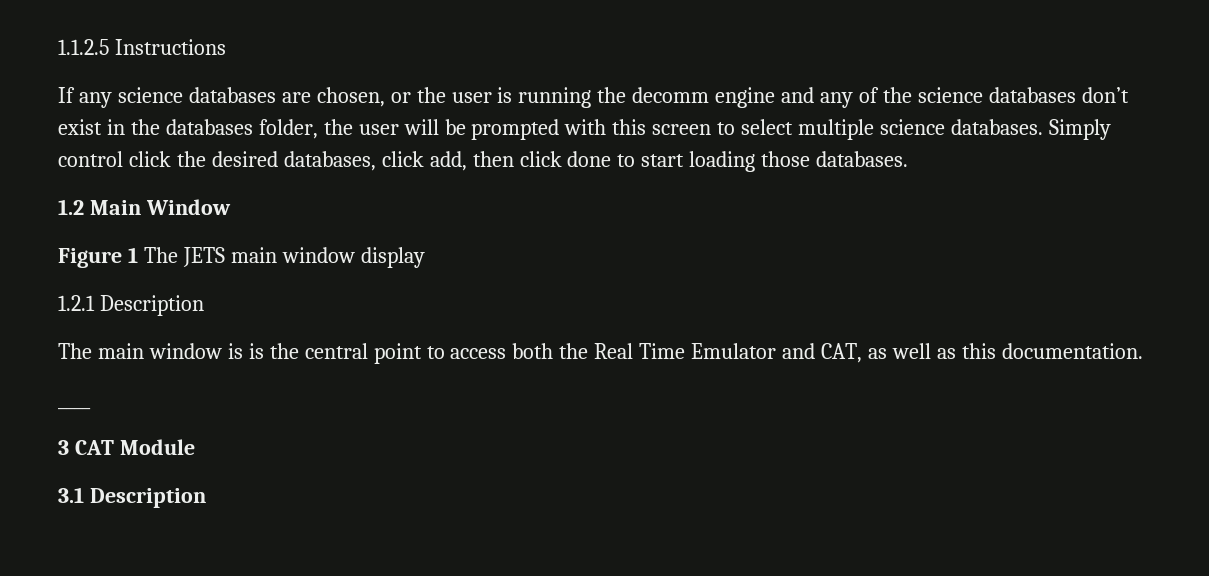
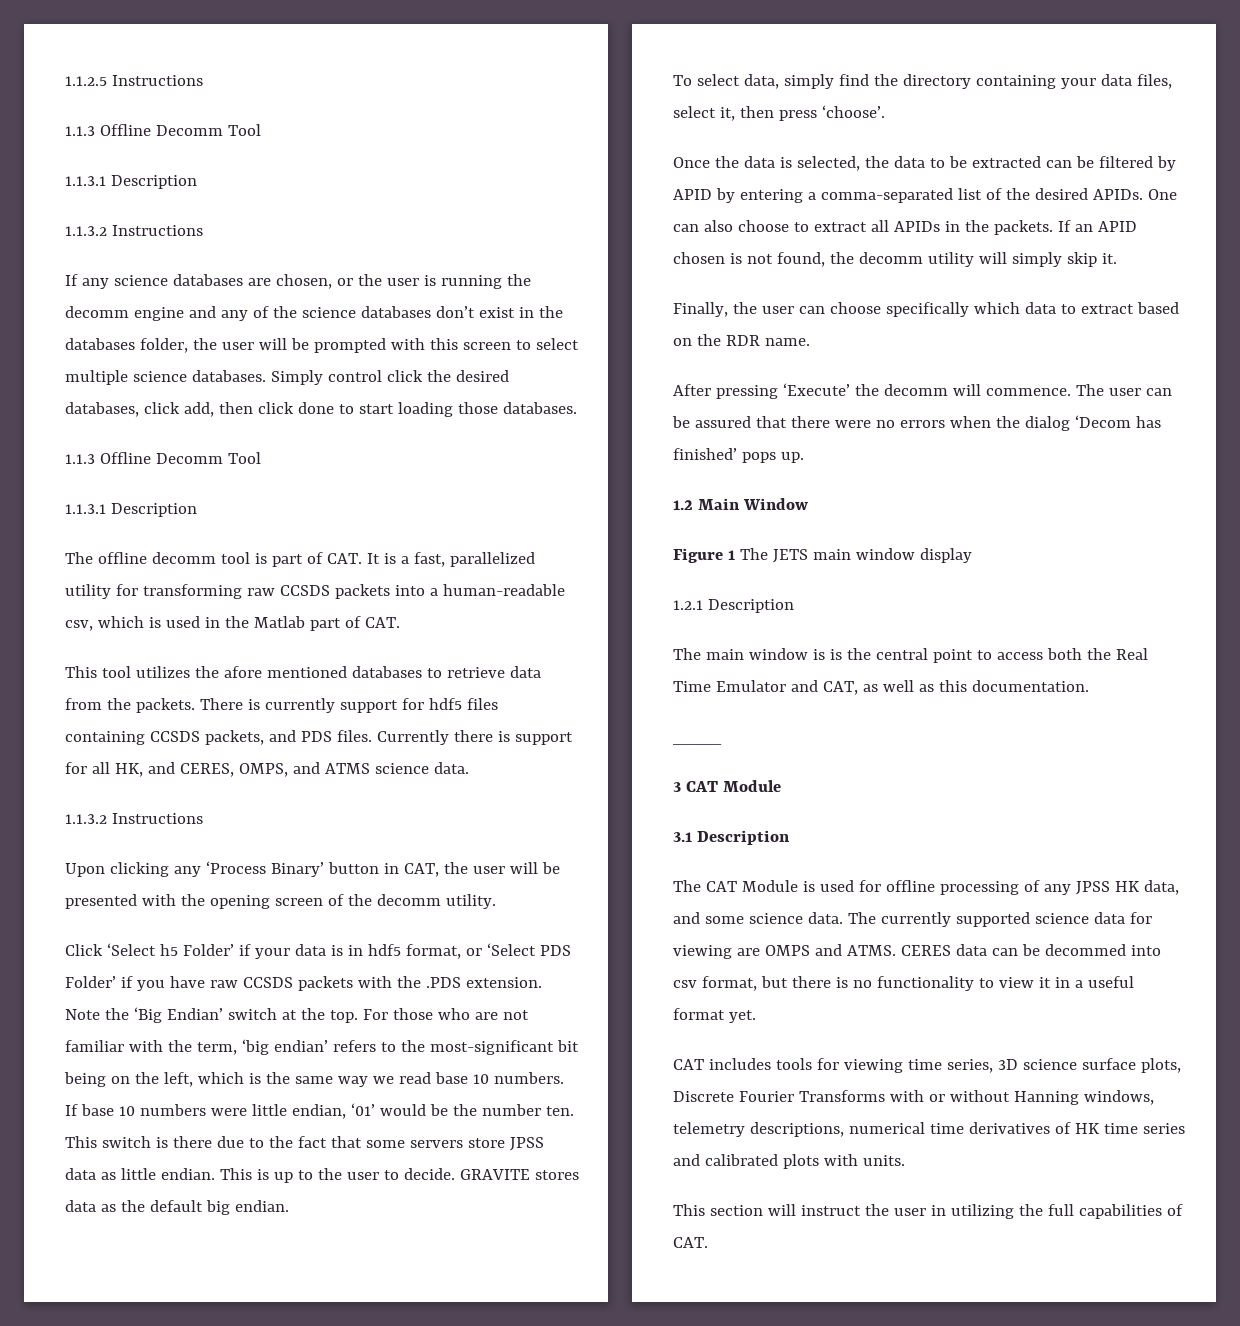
  1.1.2.5 Instructions
+ 1.1.3 Offline Decomm Tool
+ 1.1.3.1 Description
+ 1.1.3.2 Instructions
  Simply control click the desired databases, click add, then click done to start loading those databases.
+ 1.1.3 Offline Decomm Tool
+ 1.1.3.1 Description
+ The offline decomm tool is part of CAT. It is a fast, parallelized utility for transforming raw CCSDS packets into a human-readable csv, which is used in the Matlab part of CAT.
+ This tool utilizes the afore mentioned databases to retrieve data from the packets. There is currently support for hdf5 files containing CCSDS packets, and PDS files. Currently there is support for all HK, and CERES, OMPS, and ATMS science data.
+ 1.1.3.2 Instructions
+ Upon clicking any ‘Process Binary’ button in CAT, the user will be presented with the opening screen of the decomm utility.
+ Click ‘Select h5 Folder’ if your data is in hdf5 format, or ‘Select PDS Folder’ if you have raw CCSDS packets with the .PDS extension. Note the ‘Big Endian’ switch at the top. For those who are not familiar with the term, ‘big endian’ refers to the most-significant bit being on the left, which is the same way we read base 10 numbers. If base 10 numbers were little endian, ‘01’ would be the number ten. This switch is there due to the fact that some servers store JPSS data as little endian. This is up to the user to decide. GRAVITE stores data as the default big endian.
+ To select data, simply find the directory containing your data files, select it, then press ‘choose’.
+ Once the data is selected, the data to be extracted can be filtered by APID by entering a comma-separated list of the desired APIDs. One can also choose to extract all APIDs in the packets. If an APID chosen is not found, the decomm utility will simply skip it.
+ Finally, the user can choose specifically which data to extract based on the RDR name.
+ After pressing ‘Execute’ the decomm will commence. The user can be assured that there were no errors when the dialog ‘Decom has finished’ pops up.
+ The CAT Module is used for offline processing of any JPSS HK data, and some science data. The currently supported science data for viewing are OMPS and ATMS. CERES data can be decommed into csv format, but there is no functionality to view it in a useful format yet.
+ CAT includes tools for viewing time series, 3D science surface plots, Discrete Fourier Transforms with or without Hanning windows, telemetry descriptions, numerical time derivatives of HK time series and calibrated plots with units.
+ This section will instruct the user in utilizing the full capabilities of CAT.

